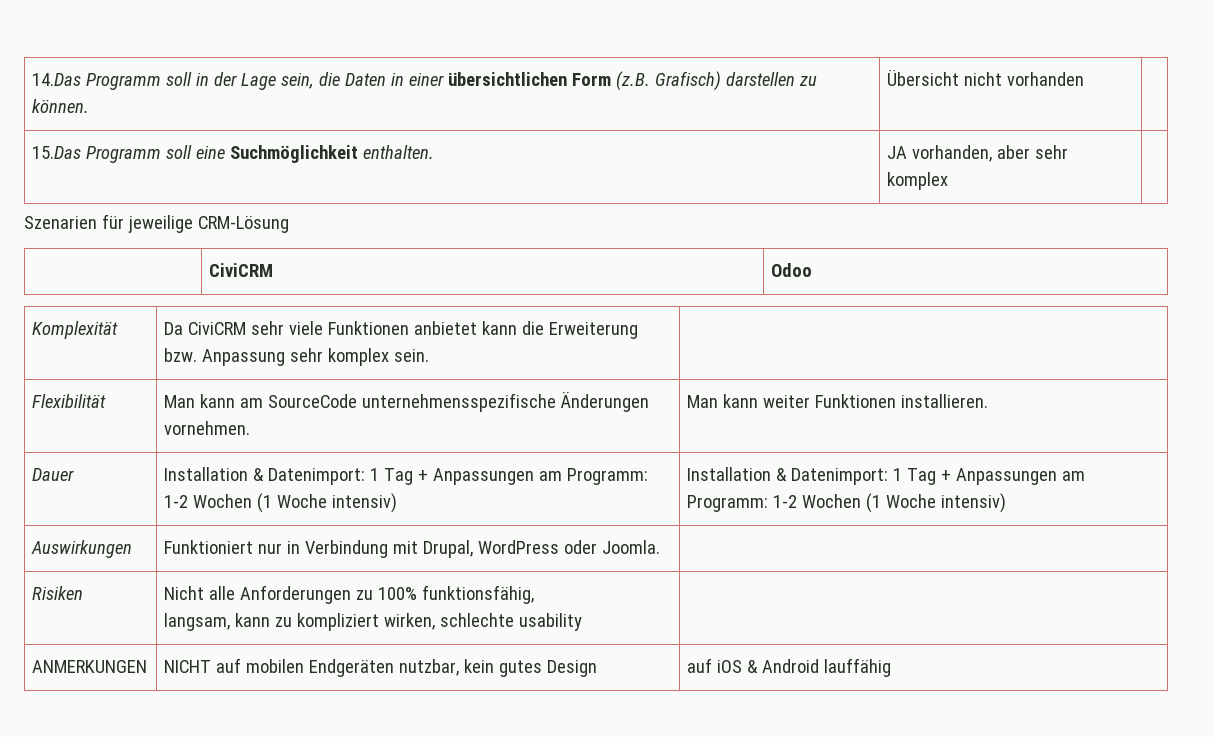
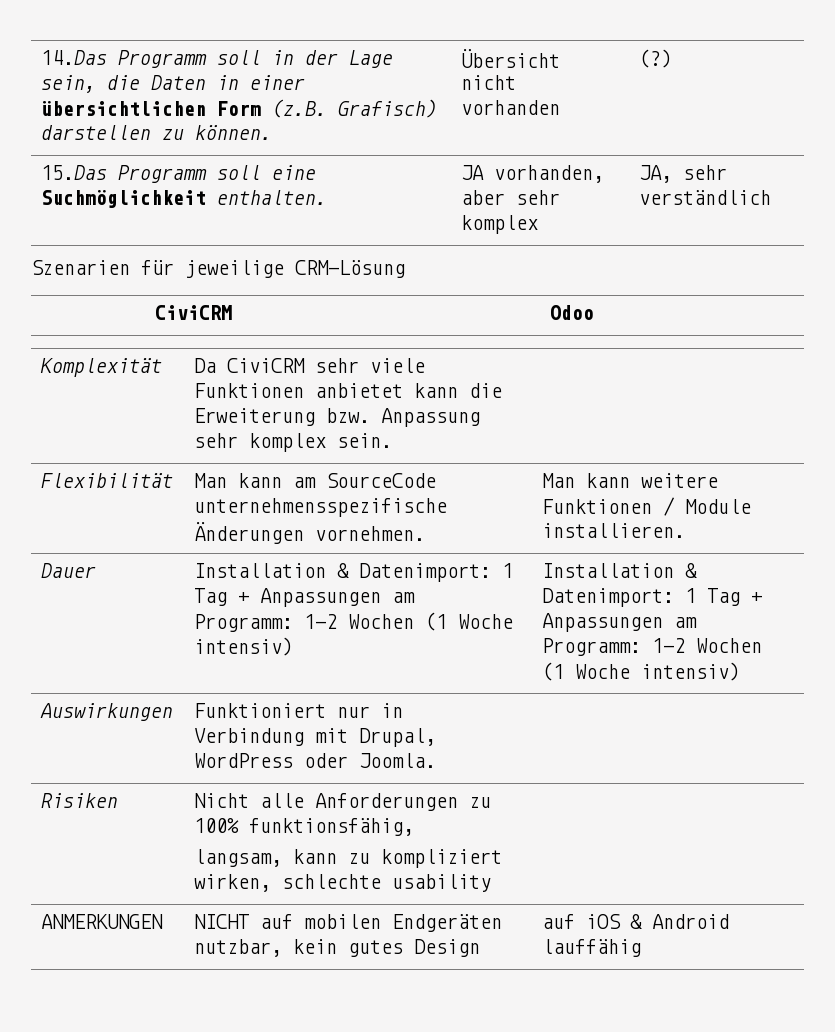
- 14.Das Programm soll in der Lage sein, die Daten in einer übersichtlichen Form (z.B. Grafisch) darstellen zu können. | Übersicht nicht vorhanden |
+ 14.Das Programm soll in der Lage sein, die Daten in einer übersichtlichen Form (z.B. Grafisch) darstellen zu können. | Übersicht nicht vorhanden | (?)
- 15.Das Programm soll eine Suchmöglichkeit enthalten. | JA vorhanden, aber sehr komplex |
+ 15.Das Programm soll eine Suchmöglichkeit enthalten. | JA vorhanden, aber sehr komplex | JA, sehr verständlich
- Flexibilität | Man kann am SourceCode unternehmensspezifische Änderungen vornehmen. | Man kann weiter Funktionen installieren.
+ Flexibilität | Man kann am SourceCode unternehmensspezifische Änderungen vornehmen. | Man kann weitere Funktionen / Module installieren.

